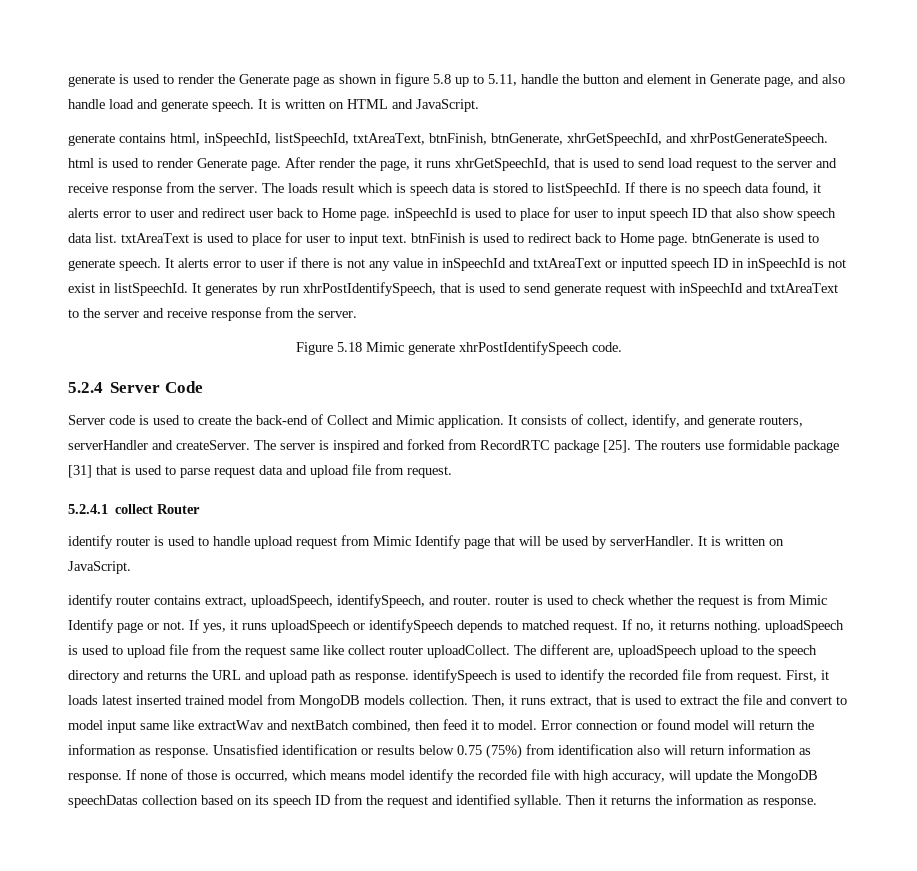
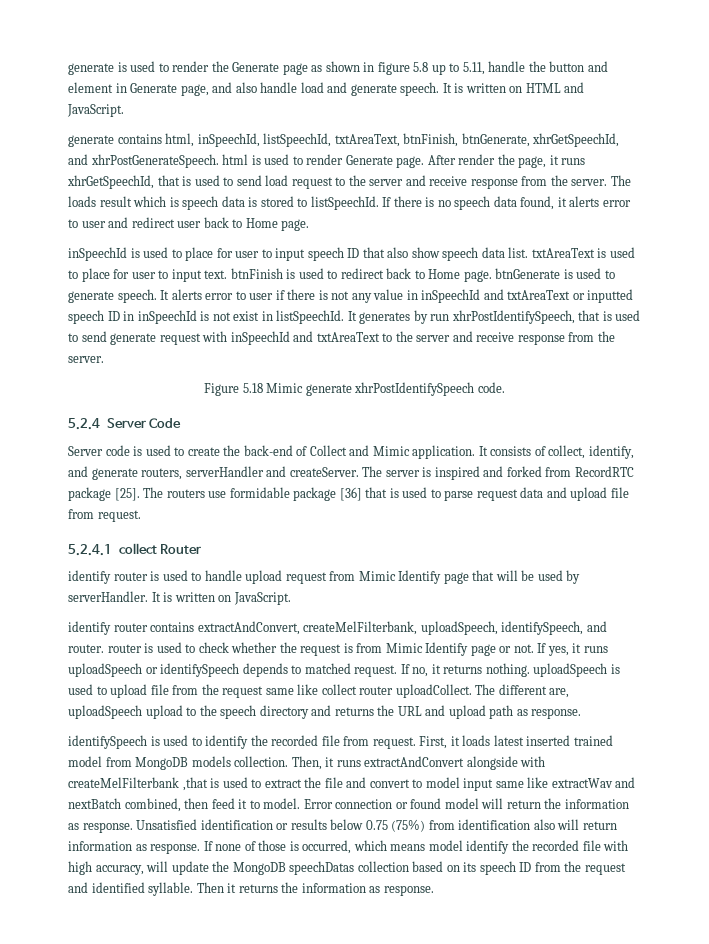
- If there is no speech data found, it alerts error to user and redirect user back to Home page. inSpeechId is used to place for user to input speech ID that also show speech data list. txtAreaText is used to place for user to input text. btnFinish is used to redirect back to Home page. btnGenerate is used to generate speech.
+ If there is no speech data found, it alerts error to user and redirect user back to Home page.
+ inSpeechId is used to place for user to input speech ID that also show speech data list. txtAreaText is used to place for user to input text. btnFinish is used to redirect back to Home page. btnGenerate is used to generate speech.
- The routers use formidable package [31] that is used to parse request data and upload file from request.
+ The routers use formidable package [36] that is used to parse request data and upload file from request.
- identify router contains extract, uploadSpeech, identifySpeech, and router. router is used to check whether the request is from Mimic Identify page or not.
+ identify router contains extractAndConvert, createMelFilterbank, uploadSpeech, identifySpeech, and router. router is used to check whether the request is from Mimic Identify page or not.
- The different are, uploadSpeech upload to the speech directory and returns the URL and upload path as response. identifySpeech is used to identify the recorded file from request.
+ The different are, uploadSpeech upload to the speech directory and returns the URL and upload path as response.
+ identifySpeech is used to identify the recorded file from request.
- Then, it runs extract, that is used to extract the file and convert to model input same like extractWav and nextBatch combined, then feed it to model.
+ Then, it runs extractAndConvert alongside with createMelFilterbank ,that is used to extract the file and convert to model input same like extractWav and nextBatch combined, then feed it to model.

